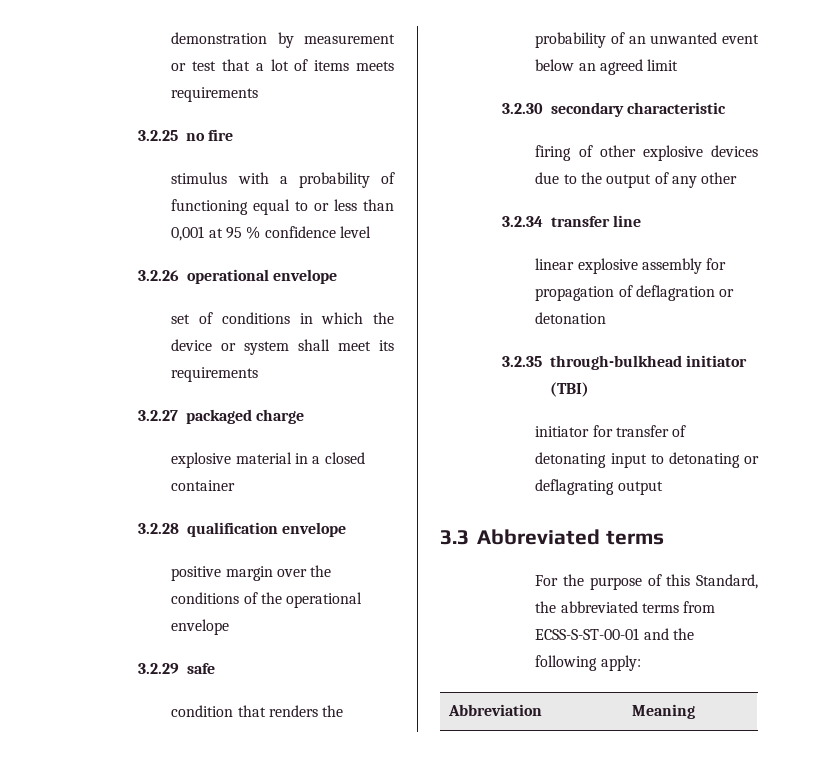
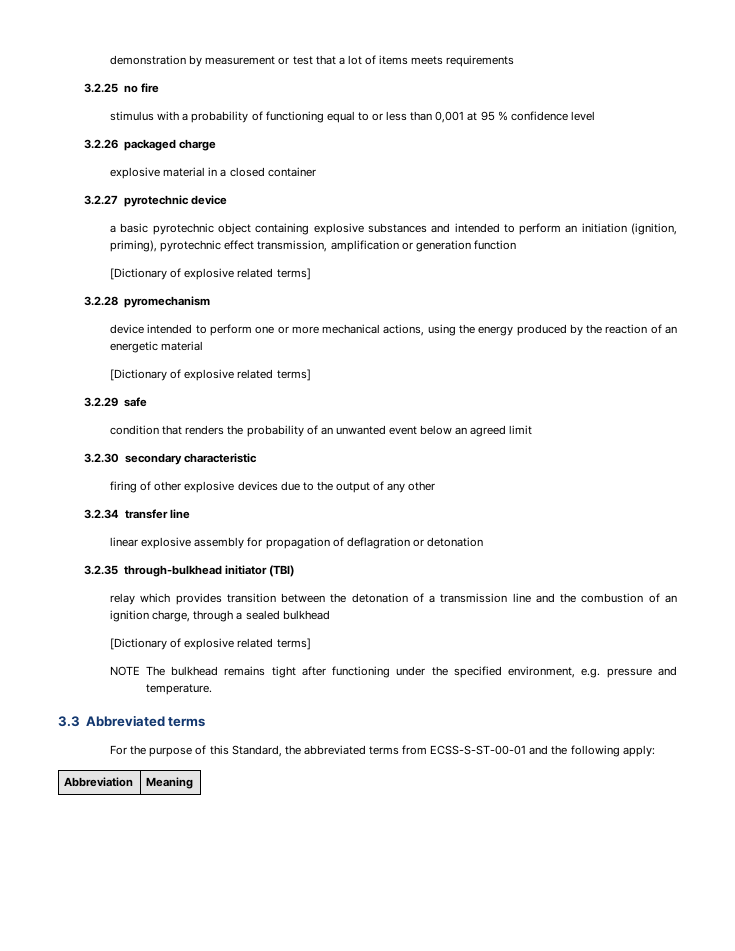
- 3.2.26 operational envelope
- set of conditions in which the device or system shall meet its requirements
- 3.2.27 packaged charge
+ 3.2.26 packaged charge
- 3.2.28 qualification envelope
- positive margin over the conditions of the operational envelope
+ 3.2.27 pyrotechnic device
+ a basic pyrotechnic object containing explosive substances and intended to perform an initiation (ignition, priming), pyrotechnic effect transmission, amplification or generation function
+ [Dictionary of explosive related terms]
+ 3.2.28 pyromechanism
+ device intended to perform one or more mechanical actions, using the energy produced by the reaction of an energetic material
+ [Dictionary of explosive related terms]
- initiator for transfer of detonating input to detonating or deflagrating output
+ relay which provides transition between the detonation of a transmission line and the combustion of an ignition charge, through a sealed bulkhead
+ [Dictionary of explosive related terms]
+ NOTE The bulkhead remains tight after functioning under the specified environment, e.g. pressure and temperature.

